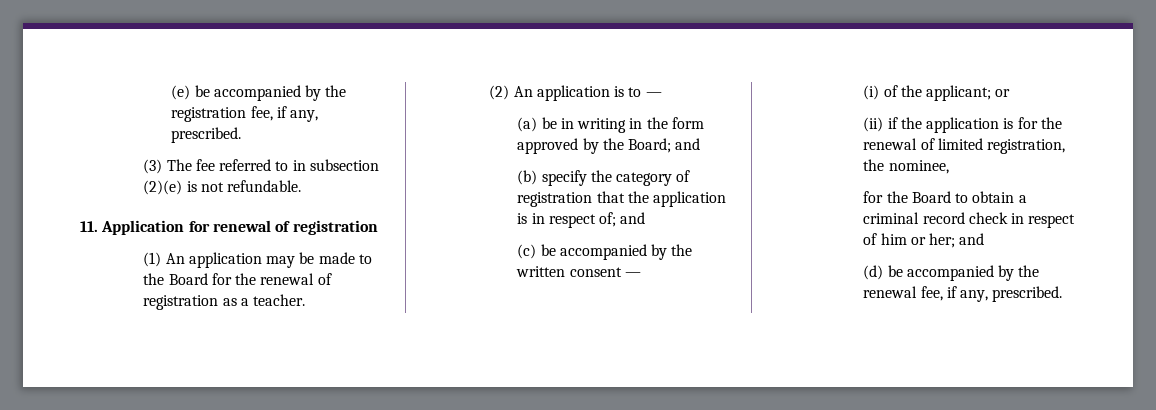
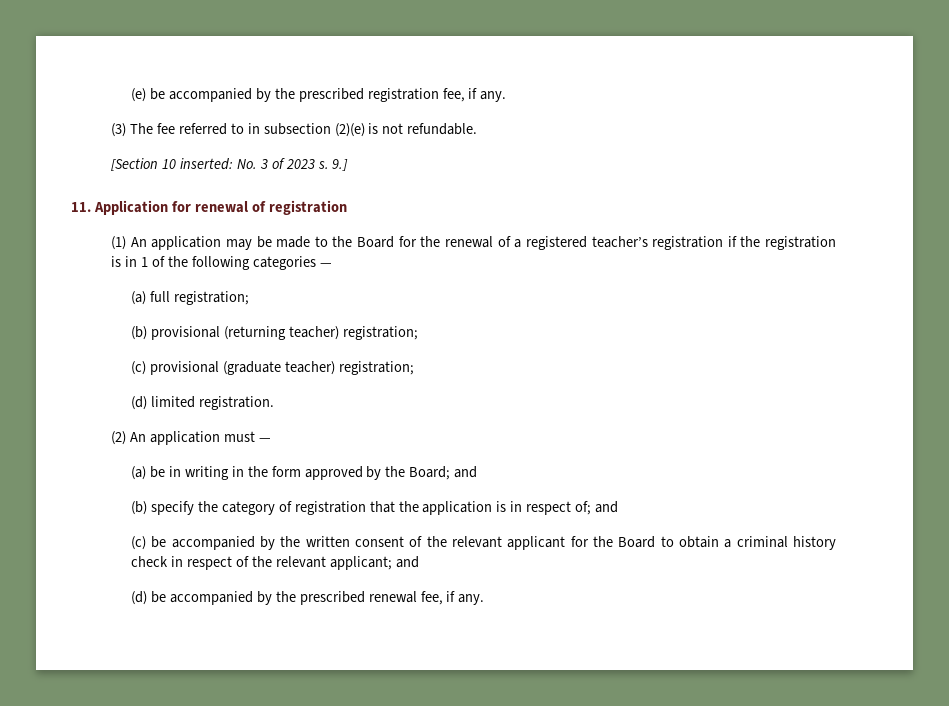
- (e) be accompanied by the registration fee, if any, prescribed.
+ (e) be accompanied by the prescribed registration fee, if any.
+ [Section 10 inserted: No. 3 of 2023 s. 9.]
- (1) An application may be made to the Board for the renewal of registration as a teacher.
+ (1) An application may be made to the Board for the renewal of a registered teacher’s registration if the registration is in 1 of the following categories —
+ (a) full registration;
+ (b) provisional (returning teacher) registration;
+ (c) provisional (graduate teacher) registration;
+ (d) limited registration.
- (2) An application is to —
+ (2) An application must —
- (c) be accompanied by the written consent —
- (i) of the applicant; or
- (ii) if the application is for the renewal of limited registration, the nominee,
- for the Board to obtain a criminal record check in respect of him or her; and
+ (c) be accompanied by the written consent of the relevant applicant for the Board to obtain a criminal history check in respect of the relevant applicant; and
- (d) be accompanied by the renewal fee, if any, prescribed.
+ (d) be accompanied by the prescribed renewal fee, if any.

